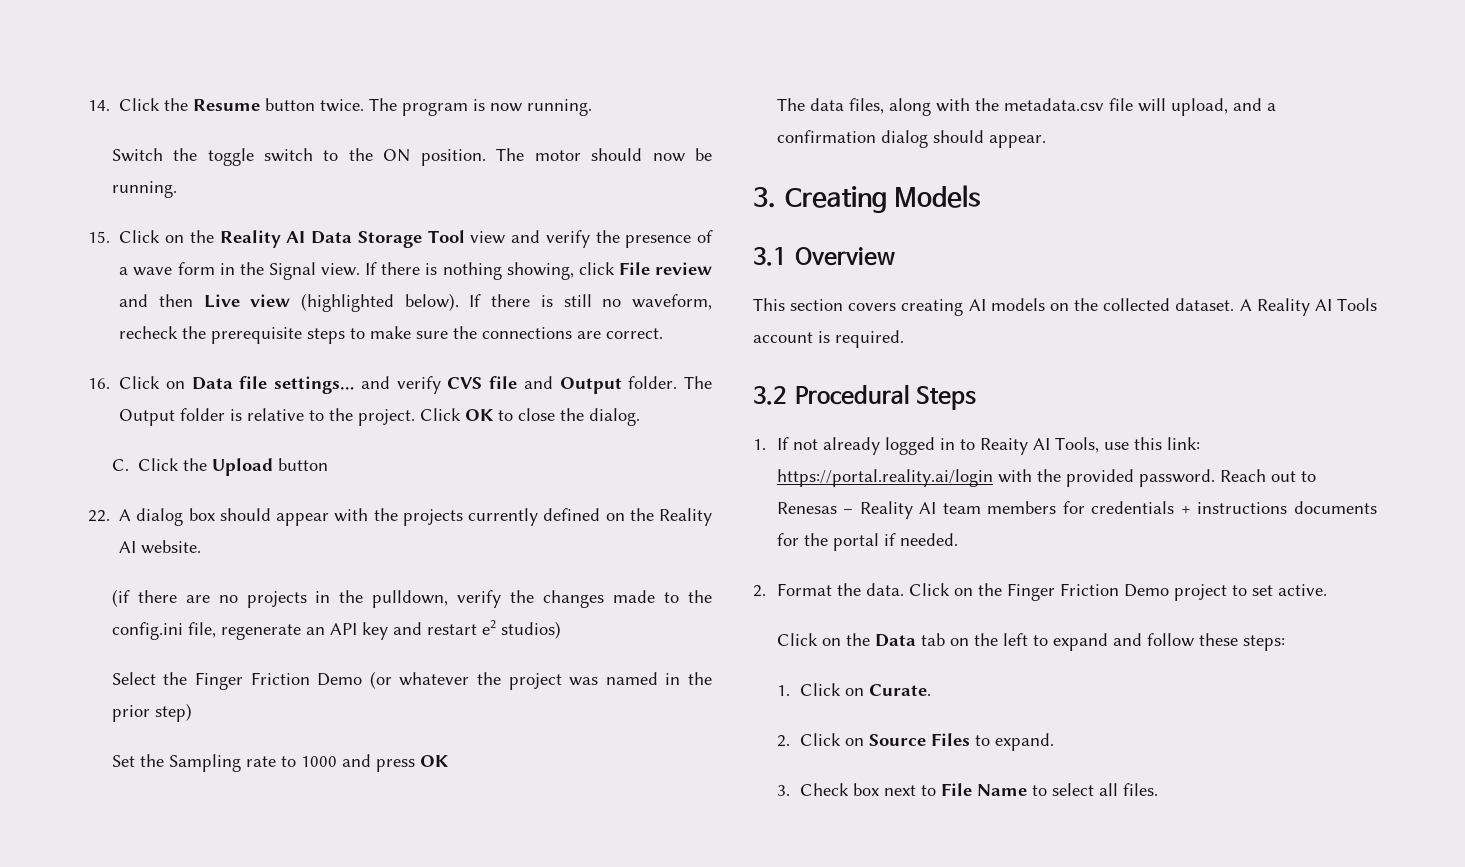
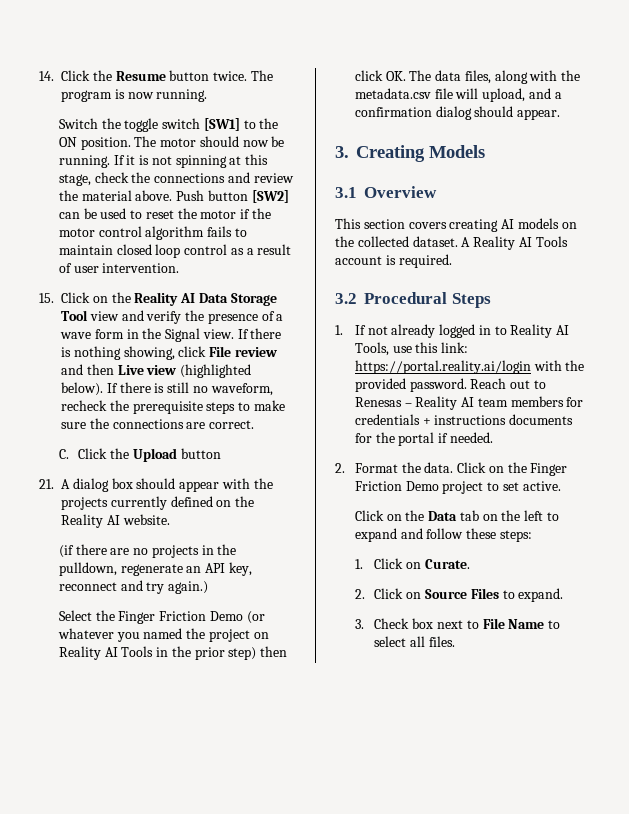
- Switch the toggle switch to the ON position.
+ Switch the toggle switch [SW1] to the ON position.
+ If it is not spinning at this stage, check the connections and review the material above. Push button [SW2] can be used to reset the motor if the motor control algorithm fails to maintain closed loop control as a result of user intervention.
- 16. Click on Data file settings… and verify CVS file and Output folder. The Output folder is relative to the project. Click OK to close the dialog.
- 22. A dialog box should appear with the projects currently defined on the Reality AI website.
+ 21. A dialog box should appear with the projects currently defined on the Reality AI website.
- (if there are no projects in the pulldown, verify the changes made to the config.ini file, regenerate an API key and restart e2 studios)
+ (if there are no projects in the pulldown, regenerate an API key, reconnect and try again.)
- Select the Finger Friction Demo (or whatever the project was named in the prior step)
- Set the Sampling rate to 1000 and press OK
- The data files, along with the metadata.csv file will upload, and a confirmation dialog should appear.
+ Select the Finger Friction Demo (or whatever you named the project on Reality AI Tools in the prior step) then click OK. The data files, along with the metadata.csv file will upload, and a confirmation dialog should appear.
- 1. If not already logged in to Reaity AI Tools, use this link: https://portal.reality.ai/login with the provided password.
+ 1. If not already logged in to Reality AI Tools, use this link: https://portal.reality.ai/login with the provided password.

